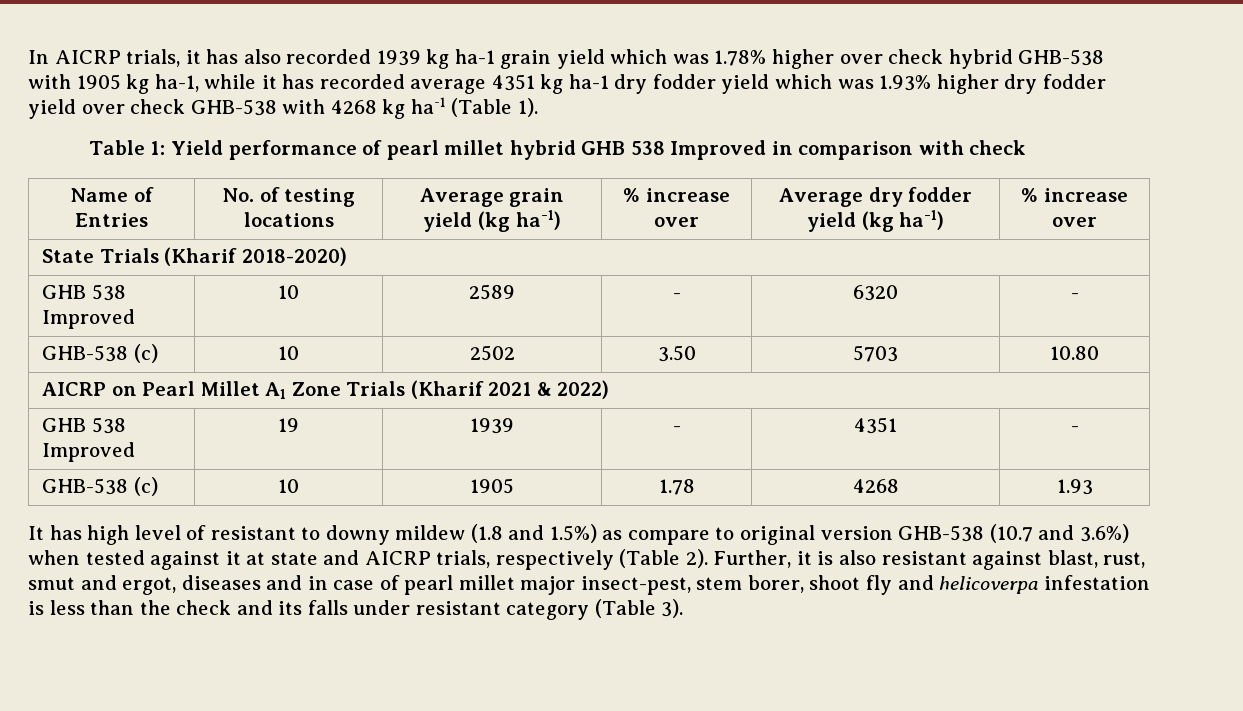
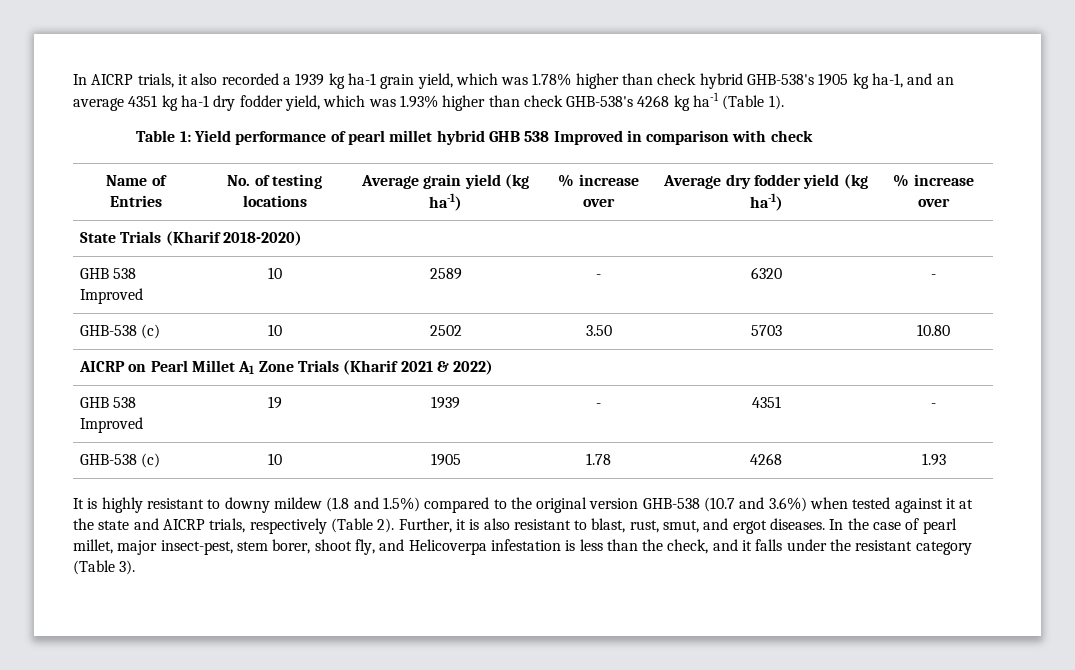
- In AICRP trials, it has also recorded 1939 kg ha-1 grain yield which was 1.78% higher over check hybrid GHB-538 with 1905 kg ha-1, while it has recorded average 4351 kg ha-1 dry fodder yield which was 1.93% higher dry fodder yield over check GHB-538 with 4268 kg ha-1 (Table 1).
+ In AICRP trials, it also recorded a 1939 kg ha-1 grain yield, which was 1.78% higher than check hybrid GHB-538's 1905 kg ha-1, and an average 4351 kg ha-1 dry fodder yield, which was 1.93% higher than check GHB-538's 4268 kg ha-1 (Table 1).
- It has high level of resistant to downy mildew (1.8 and 1.5%) as compare to original version GHB-538 (10.7 and 3.6%) when tested against it at state and AICRP trials, respectively (Table 2).
+ It is highly resistant to downy mildew (1.8 and 1.5%) compared to the original version GHB-538 (10.7 and 3.6%) when tested against it at the state and AICRP trials, respectively (Table 2).
- Further, it is also resistant against blast, rust, smut and ergot, diseases and in case of pearl millet major insect-pest, stem borer, shoot fly and helicoverpa infestation is less than the check and its falls under resistant category (Table 3).
+ Further, it is also resistant to blast, rust, smut, and ergot diseases. In the case of pearl millet, major insect-pest, stem borer, shoot fly, and Helicoverpa infestation is less than the check, and it falls under the resistant category (Table 3).

